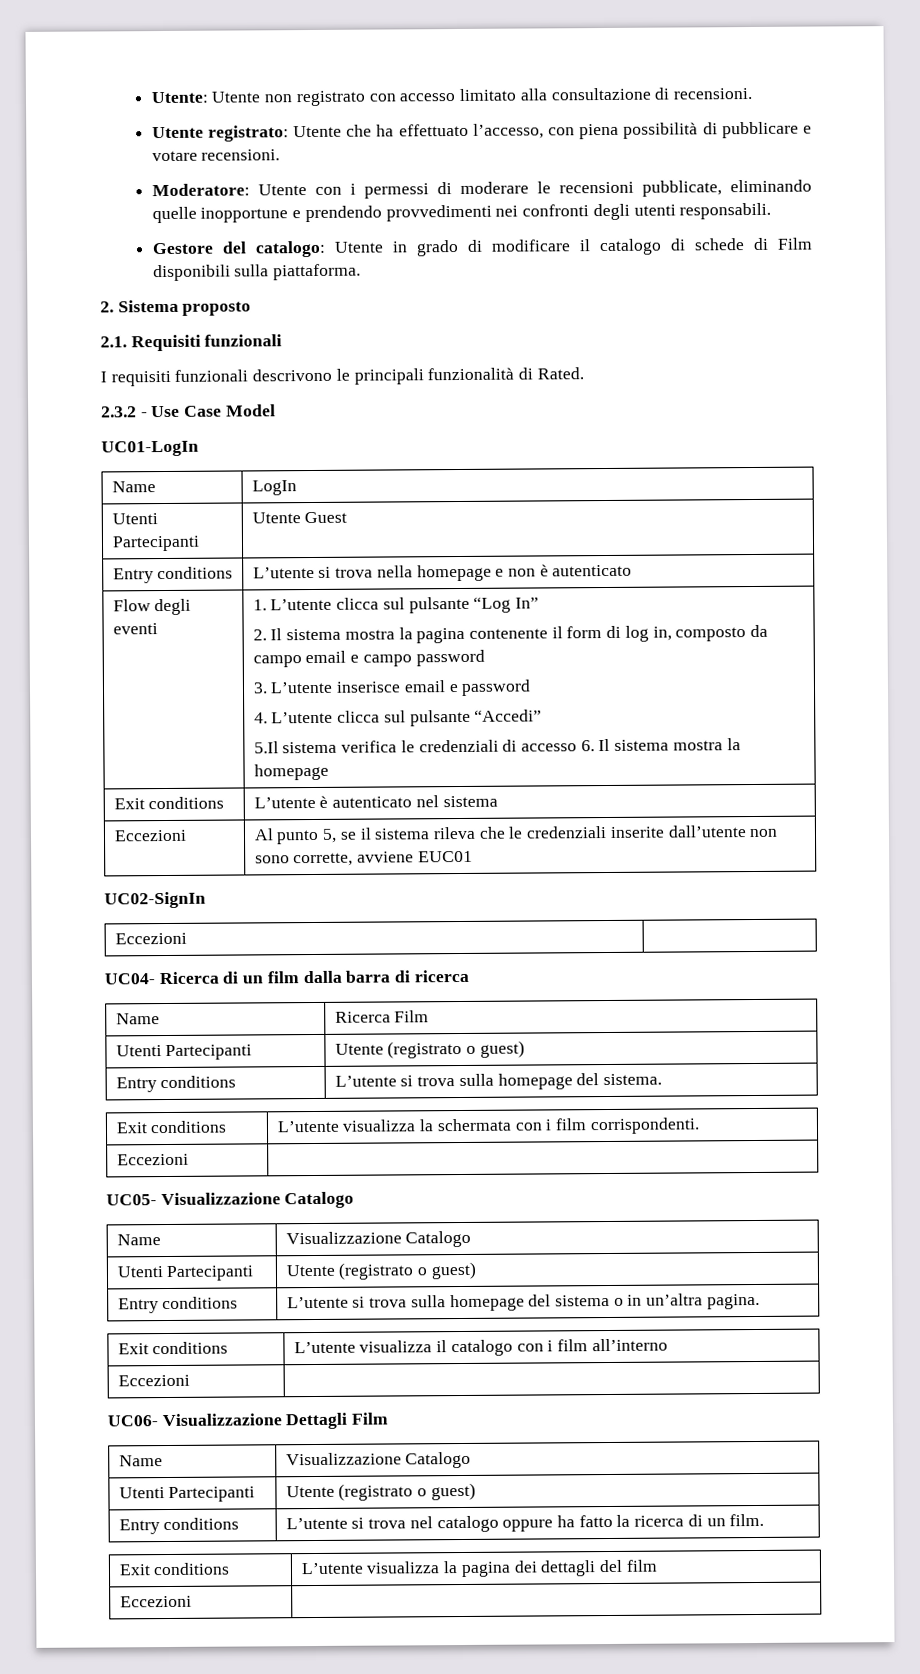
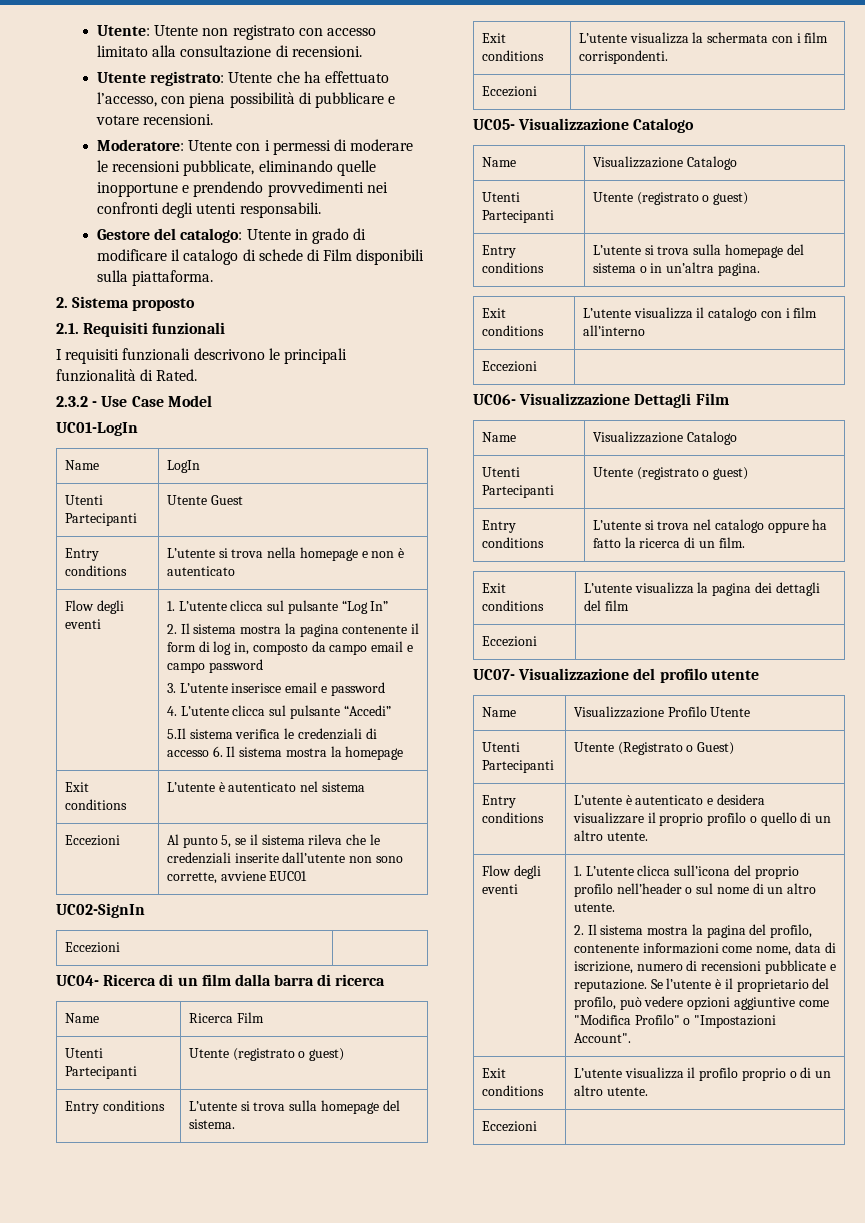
+ UC07- Visualizzazione del profilo utente
+ Name | Visualizzazione Profilo Utente
+ Utenti Partecipanti | Utente (Registrato o Guest)
+ Entry conditions | L’utente è autenticato e desidera visualizzare il proprio profilo o quello di un altro utente.
+ Flow degli eventi | 1. L’utente clicca sull’icona del proprio profilo nell’header o sul nome di un altro utente.
+ 2. Il sistema mostra la pagina del profilo, contenente informazioni come nome, data di iscrizione, numero di recensioni pubblicate e reputazione. Se l’utente è il proprietario del profilo, può vedere opzioni aggiuntive come "Modifica Profilo" o "Impostazioni Account".
+ Exit conditions | L’utente visualizza il profilo proprio o di un altro utente.
+ Eccezioni |

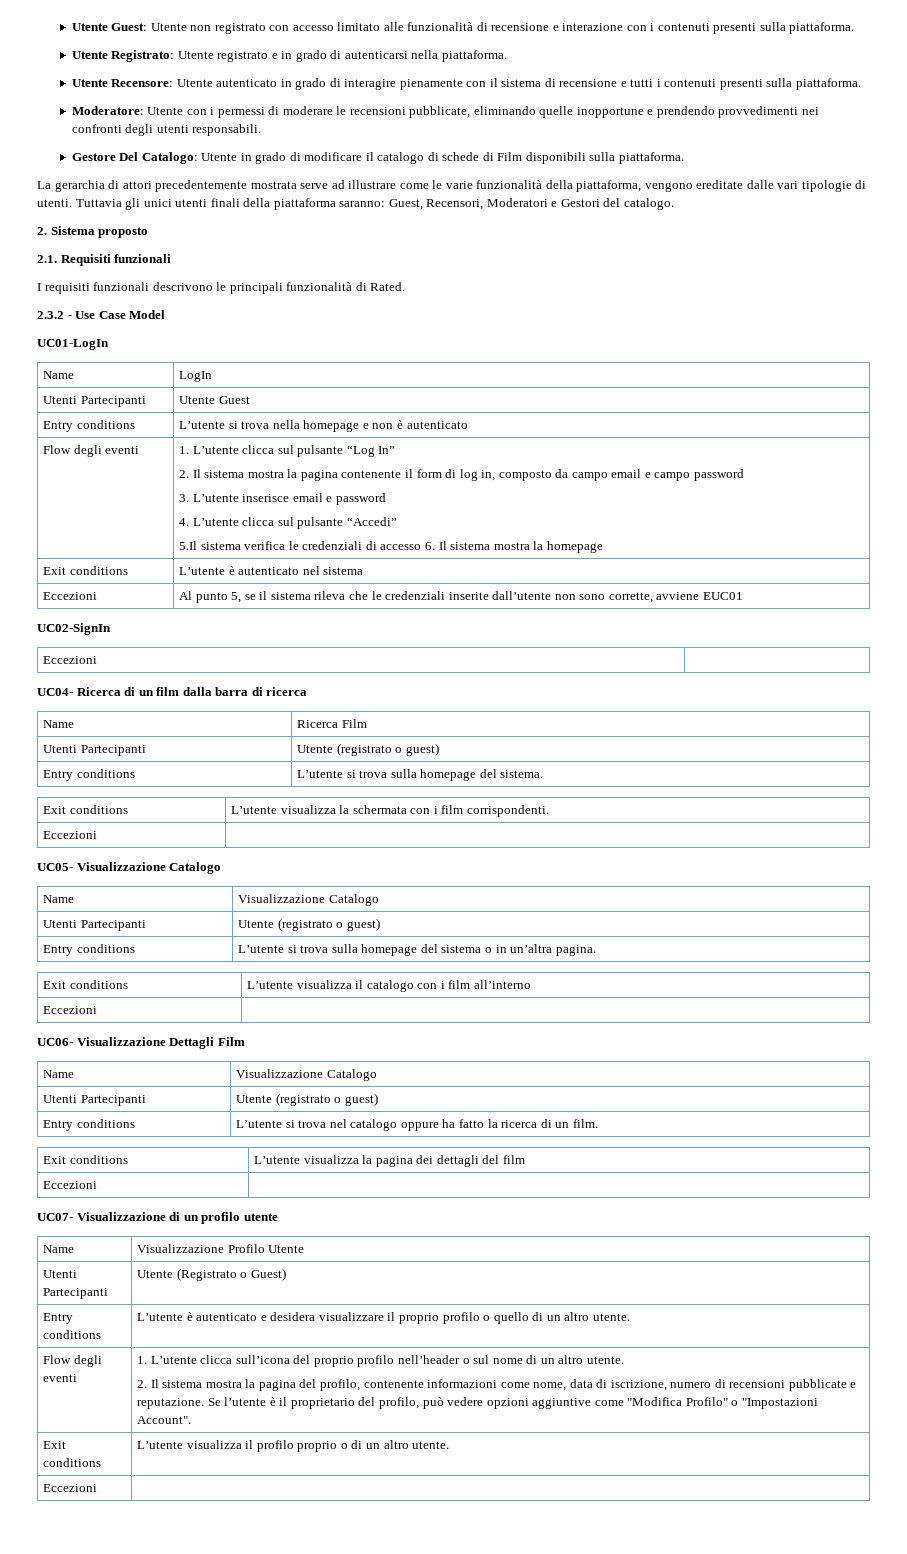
- Utente: Utente non registrato con accesso limitato alla consultazione di recensioni.
- Utente registrato: Utente che ha effettuato l’accesso, con piena possibilità di pubblicare e votare recensioni.
+ Utente Guest: Utente non registrato con accesso limitato alle funzionalità di recensione e interazione con i contenuti presenti sulla piattaforma.
+ Utente Registrato: Utente registrato e in grado di autenticarsi nella piattaforma.
+ Utente Recensore: Utente autenticato in grado di interagire pienamente con il sistema di recensione e tutti i contenuti presenti sulla piattaforma.
- Gestore del catalogo: Utente in grado di modificare il catalogo di schede di Film disponibili sulla piattaforma.
+ Gestore Del Catalogo: Utente in grado di modificare il catalogo di schede di Film disponibili sulla piattaforma.
+ La gerarchia di attori precedentemente mostrata serve ad illustrare come le varie funzionalità della piattaforma, vengono ereditate dalle vari tipologie di utenti. Tuttavia gli unici utenti finali della piattaforma saranno: Guest, Recensori, Moderatori e Gestori del catalogo.
- UC07- Visualizzazione del profilo utente
+ UC07- Visualizzazione di un profilo utente

